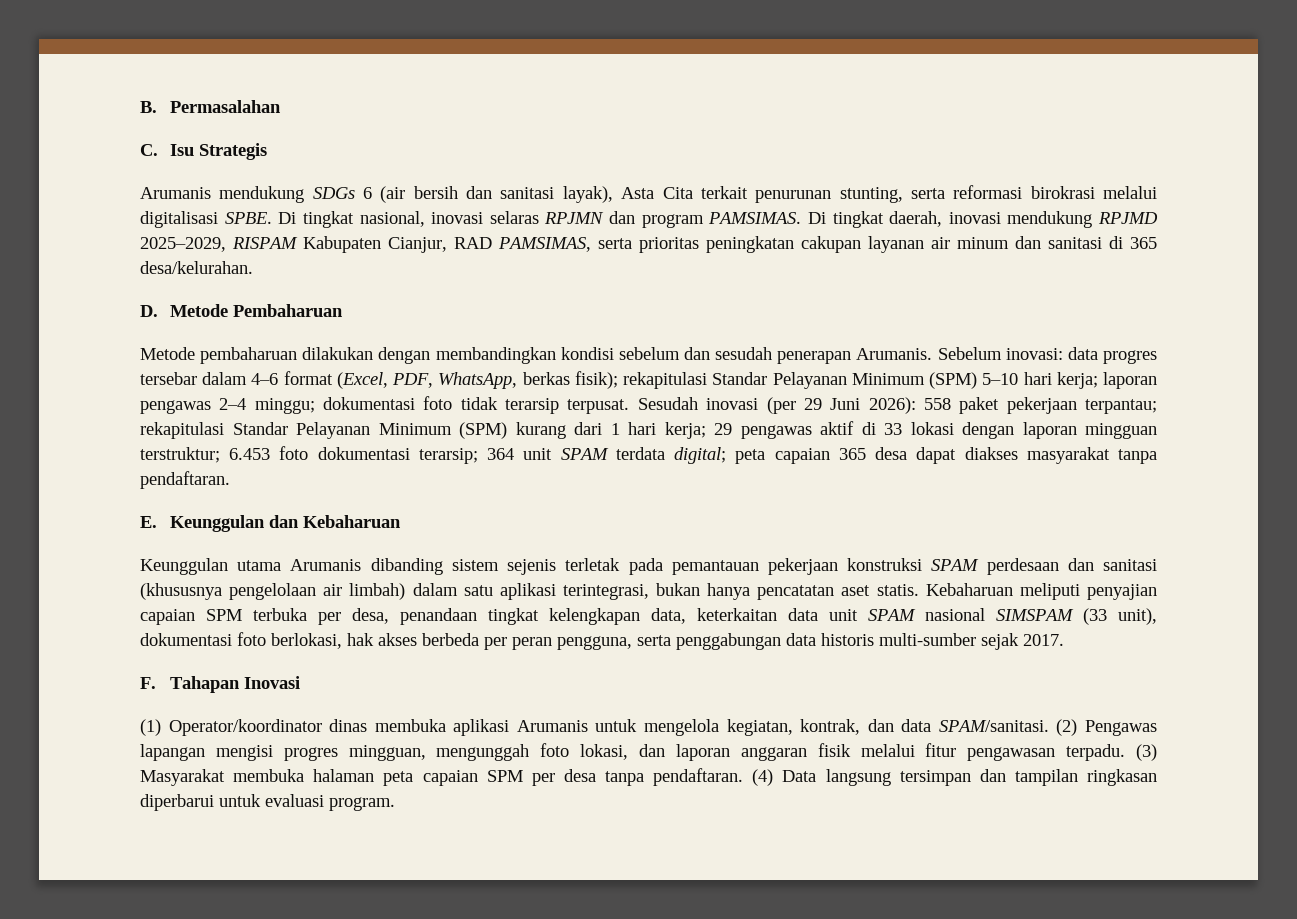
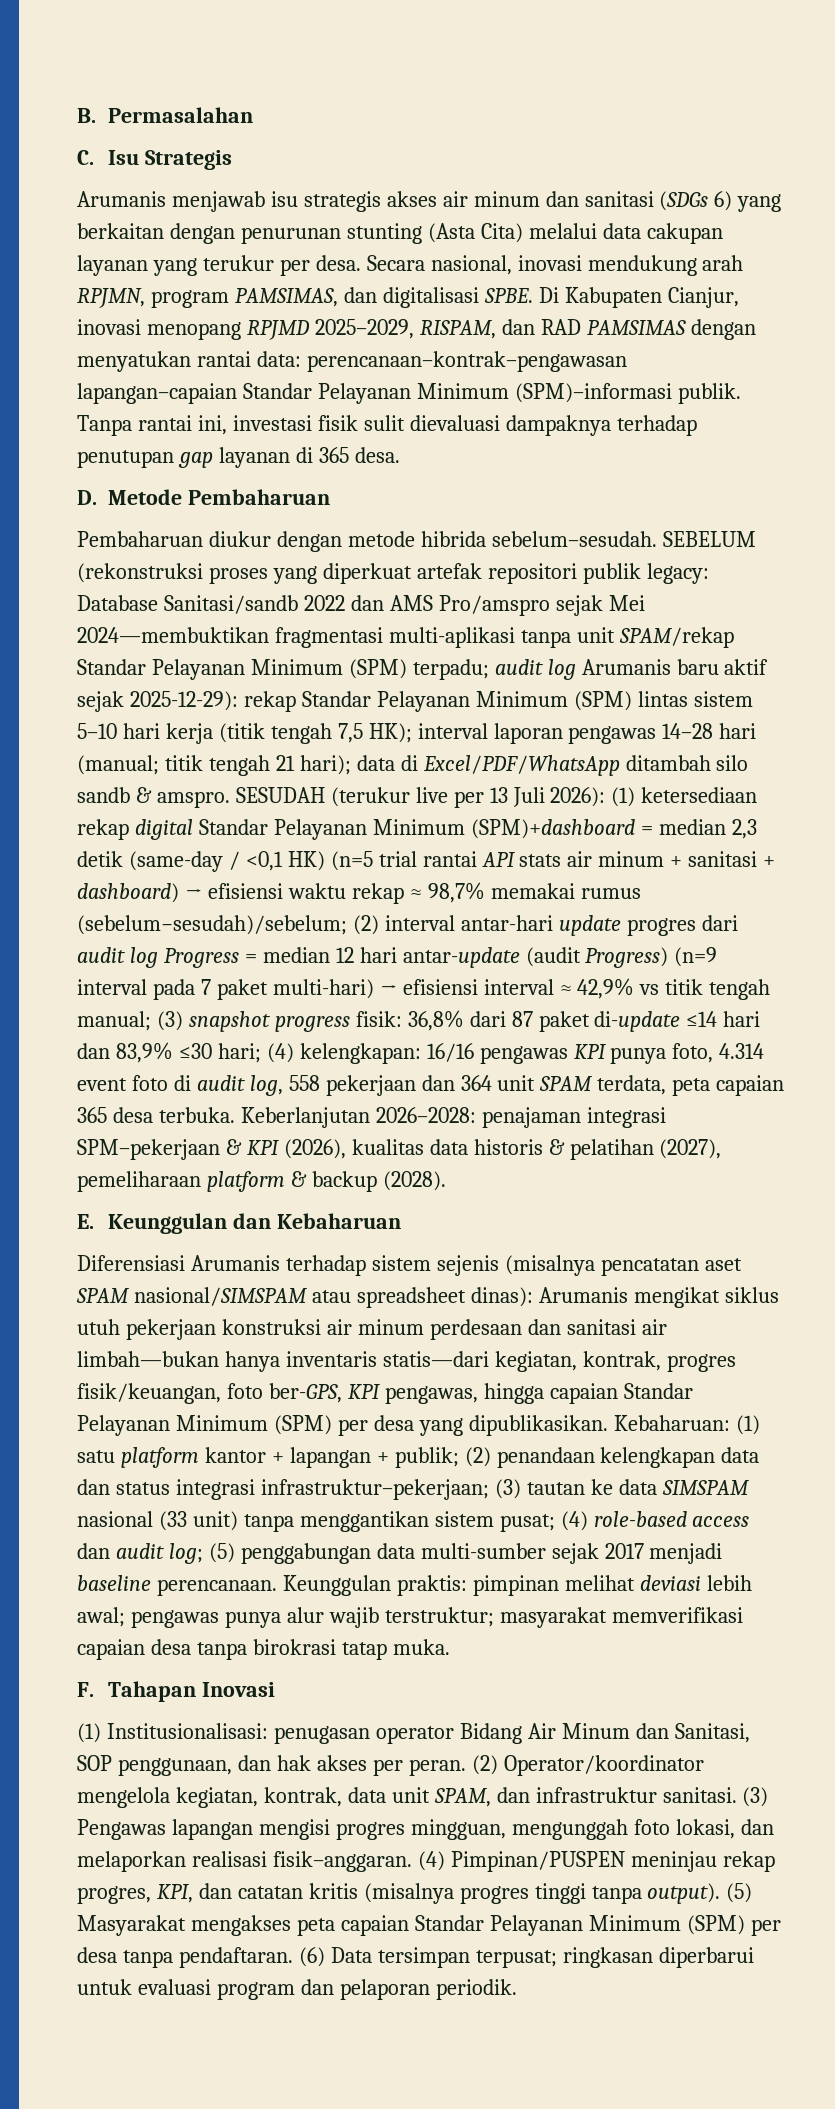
- Arumanis mendukung SDGs 6 (air bersih dan sanitasi layak), Asta Cita terkait penurunan stunting, serta reformasi birokrasi melalui digitalisasi SPBE. Di tingkat nasional, inovasi selaras RPJMN dan program PAMSIMAS. Di tingkat daerah, inovasi mendukung RPJMD 2025–2029, RISPAM Kabupaten Cianjur, RAD PAMSIMAS, serta prioritas peningkatan cakupan layanan air minum dan sanitasi di 365 desa/kelurahan.
+ Arumanis menjawab isu strategis akses air minum dan sanitasi (SDGs 6) yang berkaitan dengan penurunan stunting (Asta Cita) melalui data cakupan layanan yang terukur per desa. Secara nasional, inovasi mendukung arah RPJMN, program PAMSIMAS, dan digitalisasi SPBE. Di Kabupaten Cianjur, inovasi menopang RPJMD 2025–2029, RISPAM, dan RAD PAMSIMAS dengan menyatukan rantai data: perencanaan–kontrak–pengawasan lapangan–capaian Standar Pelayanan Minimum (SPM)–informasi publik. Tanpa rantai ini, investasi fisik sulit dievaluasi dampaknya terhadap penutupan gap layanan di 365 desa.
- Metode pembaharuan dilakukan dengan membandingkan kondisi sebelum dan sesudah penerapan Arumanis. Sebelum inovasi: data progres tersebar dalam 4–6 format (Excel, PDF, WhatsApp, berkas fisik); rekapitulasi Standar Pelayanan Minimum (SPM) 5–10 hari kerja; laporan pengawas 2–4 minggu; dokumentasi foto tidak terarsip terpusat. Sesudah inovasi (per 29 Juni 2026): 558 paket pekerjaan terpantau; rekapitulasi Standar Pelayanan Minimum (SPM) kurang dari 1 hari kerja; 29 pengawas aktif di 33 lokasi dengan laporan mingguan terstruktur; 6.453 foto dokumentasi terarsip; 364 unit SPAM terdata digital; peta capaian 365 desa dapat diakses masyarakat tanpa pendaftaran.
+ Pembaharuan diukur dengan metode hibrida sebelum–sesudah. SEBELUM (rekonstruksi proses yang diperkuat artefak repositori publik legacy: Database Sanitasi/sandb 2022 dan AMS Pro/amspro sejak Mei 2024—membuktikan fragmentasi multi-aplikasi tanpa unit SPAM/rekap Standar Pelayanan Minimum (SPM) terpadu; audit log Arumanis baru aktif sejak 2025-12-29): rekap Standar Pelayanan Minimum (SPM) lintas sistem 5–10 hari kerja (titik tengah 7,5 HK); interval laporan pengawas 14–28 hari (manual; titik tengah 21 hari); data di Excel/PDF/WhatsApp ditambah silo sandb & amspro. SESUDAH (terukur live per 13 Juli 2026): (1) ketersediaan rekap digital Standar Pelayanan Minimum (SPM)+dashboard = median 2,3 detik (same-day / <0,1 HK) (n=5 trial rantai API stats air minum + sanitasi + dashboard) → efisiensi waktu rekap ≈ 98,7% memakai rumus (sebelum−sesudah)/sebelum; (2) interval antar-hari update progres dari audit log Progress = median 12 hari antar-update (audit Progress) (n=9 interval pada 7 paket multi-hari) → efisiensi interval ≈ 42,9% vs titik tengah manual; (3) snapshot progress fisik: 36,8% dari 87 paket di-update ≤14 hari dan 83,9% ≤30 hari; (4) kelengkapan: 16/16 pengawas KPI punya foto, 4.314 event foto di audit log, 558 pekerjaan dan 364 unit SPAM terdata, peta capaian 365 desa terbuka. Keberlanjutan 2026–2028: penajaman integrasi SPM–pekerjaan & KPI (2026), kualitas data historis & pelatihan (2027), pemeliharaan platform & backup (2028).
  E. Keunggulan dan Kebaharuan
- Keunggulan utama Arumanis dibanding sistem sejenis terletak pada pemantauan pekerjaan konstruksi SPAM perdesaan dan sanitasi (khususnya pengelolaan air limbah) dalam satu aplikasi terintegrasi, bukan hanya pencatatan aset statis. Kebaharuan meliputi penyajian capaian SPM terbuka per desa, penandaan tingkat kelengkapan data, keterkaitan data unit SPAM nasional SIMSPAM (33 unit), dokumentasi foto berlokasi, hak akses berbeda per peran pengguna, serta penggabungan data historis multi-sumber sejak 2017.
+ Diferensiasi Arumanis terhadap sistem sejenis (misalnya pencatatan aset SPAM nasional/SIMSPAM atau spreadsheet dinas): Arumanis mengikat siklus utuh pekerjaan konstruksi air minum perdesaan dan sanitasi air limbah—bukan hanya inventaris statis—dari kegiatan, kontrak, progres fisik/keuangan, foto ber-GPS, KPI pengawas, hingga capaian Standar Pelayanan Minimum (SPM) per desa yang dipublikasikan. Kebaharuan: (1) satu platform kantor + lapangan + publik; (2) penandaan kelengkapan data dan status integrasi infrastruktur–pekerjaan; (3) tautan ke data SIMSPAM nasional (33 unit) tanpa menggantikan sistem pusat; (4) role-based access dan audit log; (5) penggabungan data multi-sumber sejak 2017 menjadi baseline perencanaan. Keunggulan praktis: pimpinan melihat deviasi lebih awal; pengawas punya alur wajib terstruktur; masyarakat memverifikasi capaian desa tanpa birokrasi tatap muka.
  F. Tahapan Inovasi
- (1) Operator/koordinator dinas membuka aplikasi Arumanis untuk mengelola kegiatan, kontrak, dan data SPAM/sanitasi. (2) Pengawas lapangan mengisi progres mingguan, mengunggah foto lokasi, dan laporan anggaran fisik melalui fitur pengawasan terpadu. (3) Masyarakat membuka halaman peta capaian SPM per desa tanpa pendaftaran. (4) Data langsung tersimpan dan tampilan ringkasan diperbarui untuk evaluasi program.
+ (1) Institusionalisasi: penugasan operator Bidang Air Minum dan Sanitasi, SOP penggunaan, dan hak akses per peran. (2) Operator/koordinator mengelola kegiatan, kontrak, data unit SPAM, dan infrastruktur sanitasi. (3) Pengawas lapangan mengisi progres mingguan, mengunggah foto lokasi, dan melaporkan realisasi fisik–anggaran. (4) Pimpinan/PUSPEN meninjau rekap progres, KPI, dan catatan kritis (misalnya progres tinggi tanpa output). (5) Masyarakat mengakses peta capaian Standar Pelayanan Minimum (SPM) per desa tanpa pendaftaran. (6) Data tersimpan terpusat; ringkasan diperbarui untuk evaluasi program dan pelaporan periodik.

